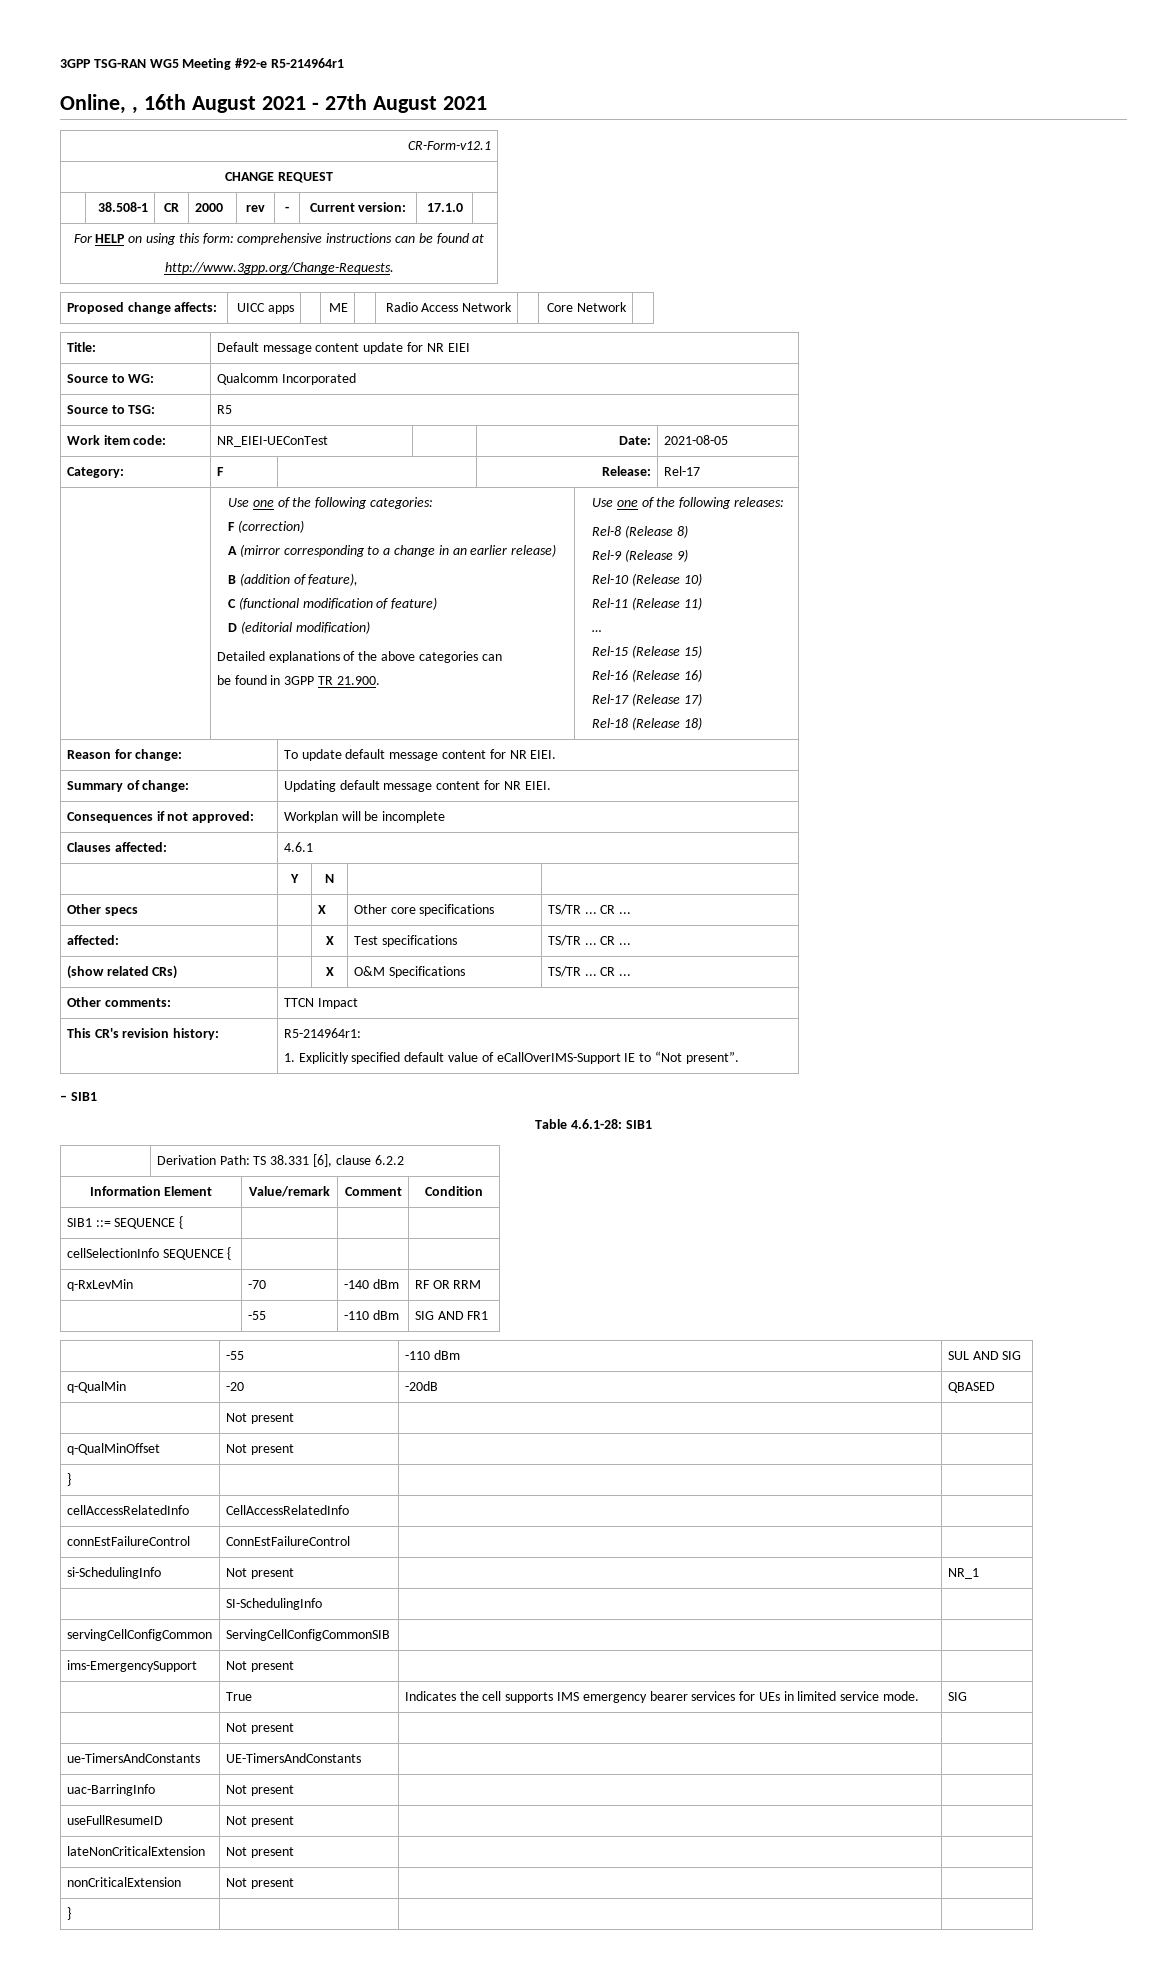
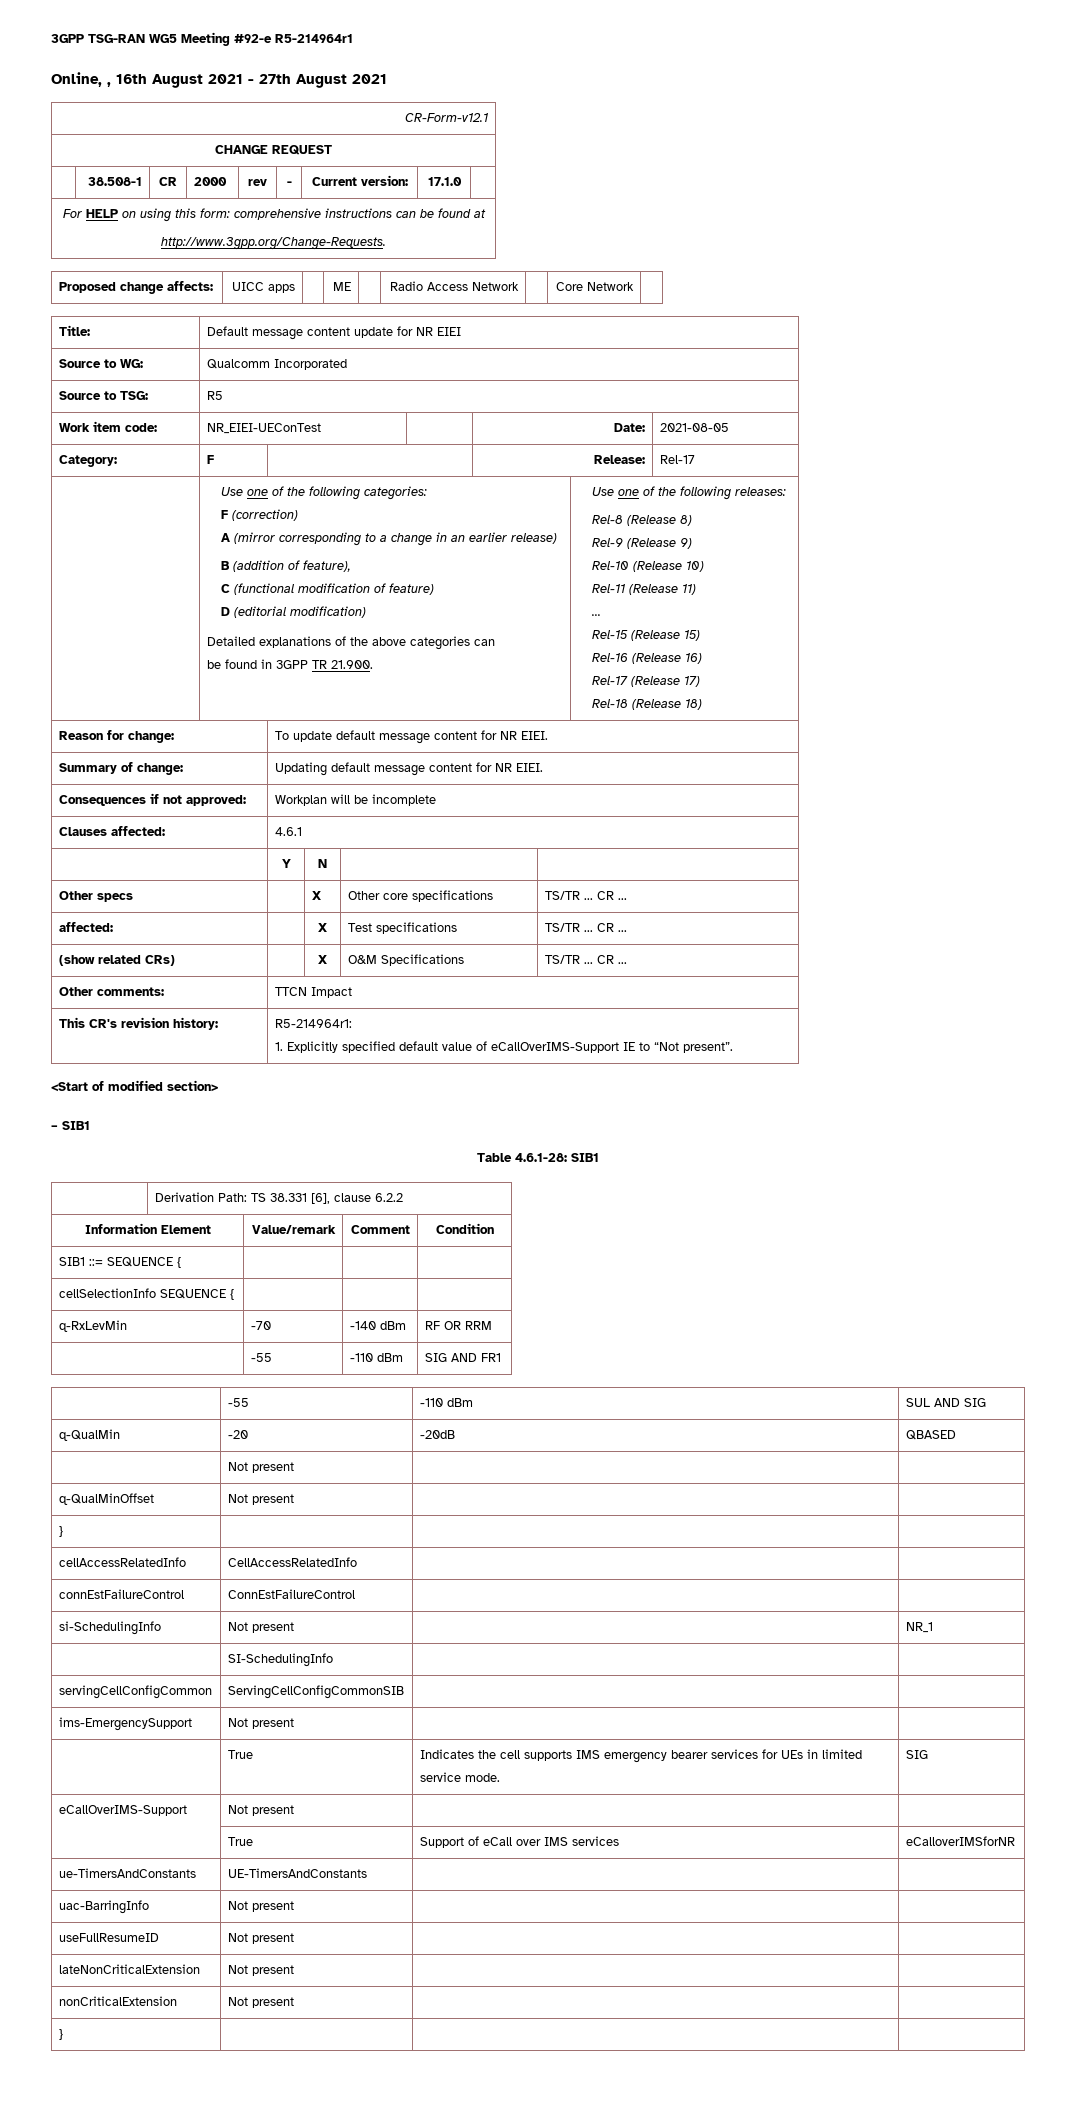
+ <Start of modified section>
  | True | Indicates the cell supports IMS emergency bearer services for UEs in limited service mode. | SIG
- | Not present | |
+ eCallOverIMS-Support | Not present | |
+ | True | Support of eCall over IMS services | eCalloverIMSforNR

